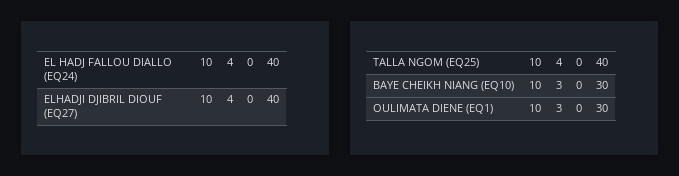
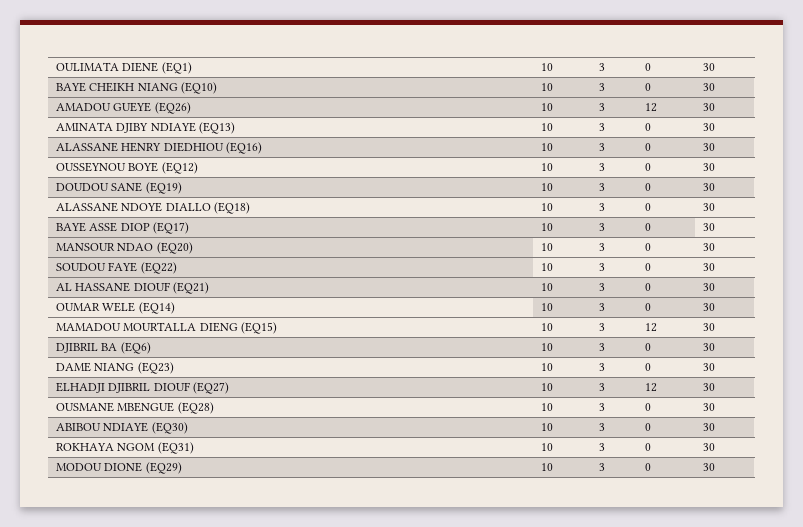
- EL HADJ FALLOU DIALLO (EQ24) | 10 | 4 | 0 | 40
- ELHADJI DJIBRIL DIOUF (EQ27) | 10 | 4 | 0 | 40
- TALLA NGOM (EQ25) | 10 | 4 | 0 | 40
+ OULIMATA DIENE (EQ1) | 10 | 3 | 0 | 30
- OULIMATA DIENE (EQ1) | 10 | 3 | 0 | 30
+ AMADOU GUEYE (EQ26) | 10 | 3 | 12 | 30
+ AMINATA DJIBY NDIAYE (EQ13) | 10 | 3 | 0 | 30
+ ALASSANE HENRY DIEDHIOU (EQ16) | 10 | 3 | 0 | 30
+ OUSSEYNOU BOYE (EQ12) | 10 | 3 | 0 | 30
+ DOUDOU SANE (EQ19) | 10 | 3 | 0 | 30
+ ALASSANE NDOYE DIALLO (EQ18) | 10 | 3 | 0 | 30
+ BAYE ASSE DIOP (EQ17) | 10 | 3 | 0 | 30
+ MANSOUR NDAO (EQ20) | 10 | 3 | 0 | 30
+ SOUDOU FAYE (EQ22) | 10 | 3 | 0 | 30
+ AL HASSANE DIOUF (EQ21) | 10 | 3 | 0 | 30
+ OUMAR WELE (EQ14) | 10 | 3 | 0 | 30
+ MAMADOU MOURTALLA DIENG (EQ15) | 10 | 3 | 12 | 30
+ DJIBRIL BA (EQ6) | 10 | 3 | 0 | 30
+ DAME NIANG (EQ23) | 10 | 3 | 0 | 30
+ ELHADJI DJIBRIL DIOUF (EQ27) | 10 | 3 | 12 | 30
+ OUSMANE MBENGUE (EQ28) | 10 | 3 | 0 | 30
+ ABIBOU NDIAYE (EQ30) | 10 | 3 | 0 | 30
+ ROKHAYA NGOM (EQ31) | 10 | 3 | 0 | 30
+ MODOU DIONE (EQ29) | 10 | 3 | 0 | 30

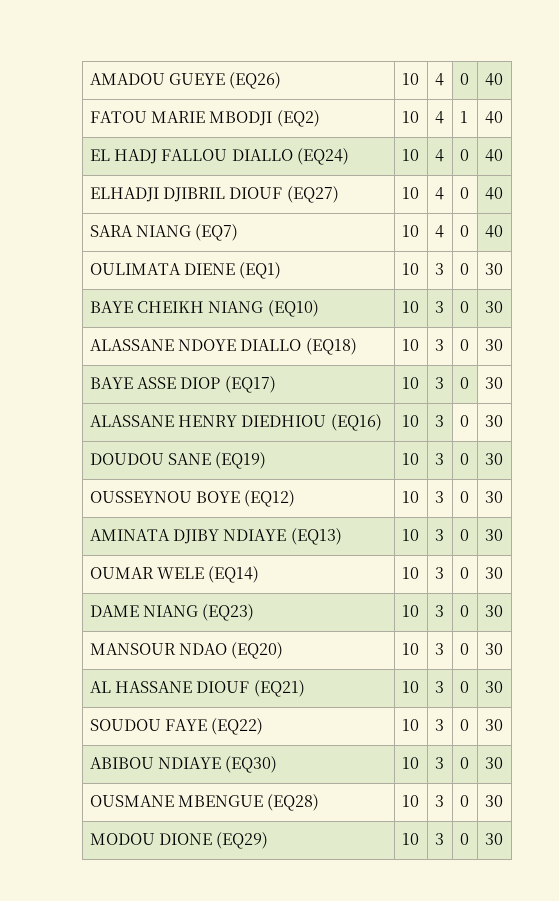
+ AMADOU GUEYE (EQ26) | 10 | 4 | 0 | 40
+ FATOU MARIE MBODJI (EQ2) | 10 | 4 | 1 | 40
+ EL HADJ FALLOU DIALLO (EQ24) | 10 | 4 | 0 | 40
+ ELHADJI DJIBRIL DIOUF (EQ27) | 10 | 4 | 0 | 40
+ SARA NIANG (EQ7) | 10 | 4 | 0 | 40
- AMADOU GUEYE (EQ26) | 10 | 3 | 12 | 30
- AMINATA DJIBY NDIAYE (EQ13) | 10 | 3 | 0 | 30
- ALASSANE HENRY DIEDHIOU (EQ16) | 10 | 3 | 0 | 30
- OUSSEYNOU BOYE (EQ12) | 10 | 3 | 0 | 30
- DOUDOU SANE (EQ19) | 10 | 3 | 0 | 30
+ ALASSANE HENRY DIEDHIOU (EQ16) | 10 | 3 | 0 | 30
+ DOUDOU SANE (EQ19) | 10 | 3 | 0 | 30
+ OUSSEYNOU BOYE (EQ12) | 10 | 3 | 0 | 30
+ AMINATA DJIBY NDIAYE (EQ13) | 10 | 3 | 0 | 30
+ OUMAR WELE (EQ14) | 10 | 3 | 0 | 30
+ DAME NIANG (EQ23) | 10 | 3 | 0 | 30
  MANSOUR NDAO (EQ20) | 10 | 3 | 0 | 30
- SOUDOU FAYE (EQ22) | 10 | 3 | 0 | 30
- OUMAR WELE (EQ14) | 10 | 3 | 0 | 30
- MAMADOU MOURTALLA DIENG (EQ15) | 10 | 3 | 12 | 30
- DJIBRIL BA (EQ6) | 10 | 3 | 0 | 30
- DAME NIANG (EQ23) | 10 | 3 | 0 | 30
- ELHADJI DJIBRIL DIOUF (EQ27) | 10 | 3 | 12 | 30
- OUSMANE MBENGUE (EQ28) | 10 | 3 | 0 | 30
+ SOUDOU FAYE (EQ22) | 10 | 3 | 0 | 30
- ROKHAYA NGOM (EQ31) | 10 | 3 | 0 | 30
+ OUSMANE MBENGUE (EQ28) | 10 | 3 | 0 | 30

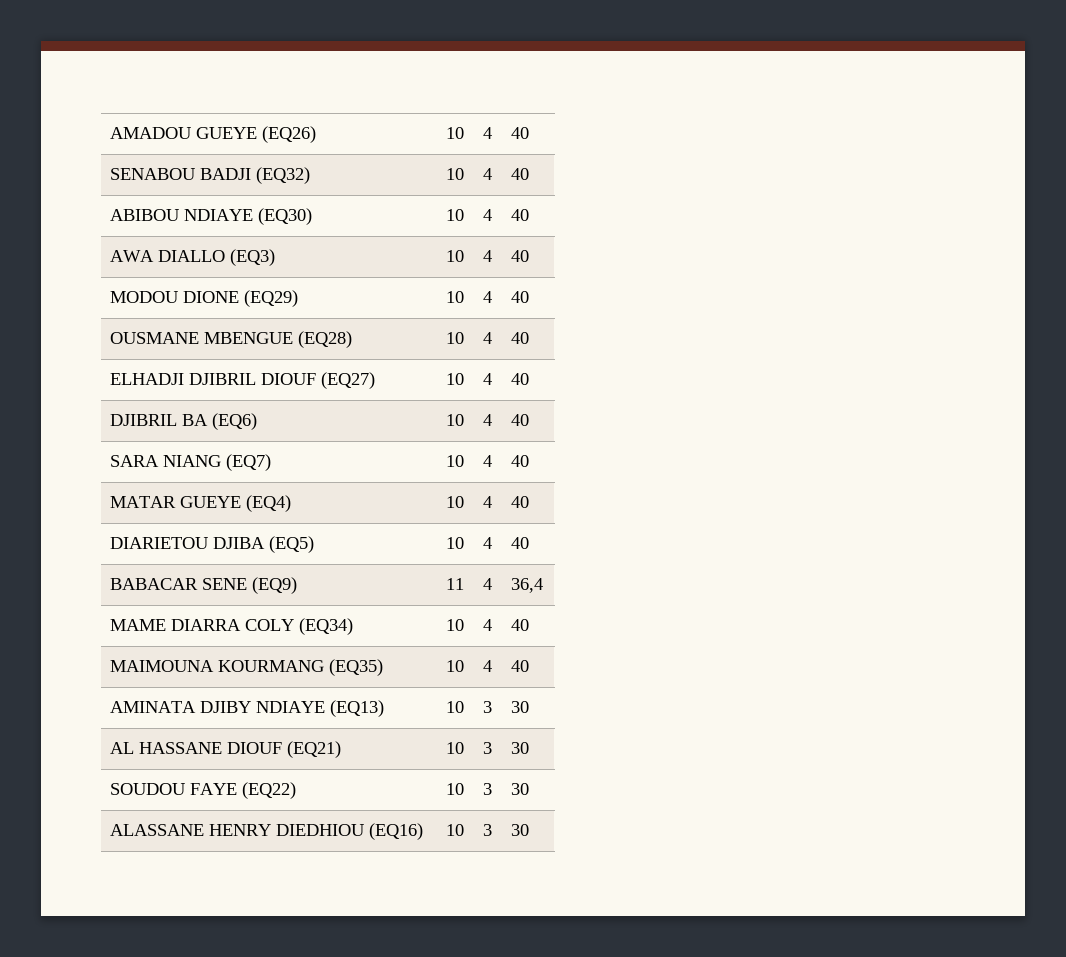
- AMADOU GUEYE (EQ26) | 10 | 4 | 0 | 40
- FATOU MARIE MBODJI (EQ2) | 10 | 4 | 1 | 40
- EL HADJ FALLOU DIALLO (EQ24) | 10 | 4 | 0 | 40
+ AMADOU GUEYE (EQ26) | 10 | 4 | 40
+ SENABOU BADJI (EQ32) | 10 | 4 | 40
+ ABIBOU NDIAYE (EQ30) | 10 | 4 | 40
+ AWA DIALLO (EQ3) | 10 | 4 | 40
+ MODOU DIONE (EQ29) | 10 | 4 | 40
+ OUSMANE MBENGUE (EQ28) | 10 | 4 | 40
- ELHADJI DJIBRIL DIOUF (EQ27) | 10 | 4 | 0 | 40
+ ELHADJI DJIBRIL DIOUF (EQ27) | 10 | 4 | 40
+ DJIBRIL BA (EQ6) | 10 | 4 | 40
- SARA NIANG (EQ7) | 10 | 4 | 0 | 40
- OULIMATA DIENE (EQ1) | 10 | 3 | 0 | 30
- BAYE CHEIKH NIANG (EQ10) | 10 | 3 | 0 | 30
- ALASSANE NDOYE DIALLO (EQ18) | 10 | 3 | 0 | 30
- BAYE ASSE DIOP (EQ17) | 10 | 3 | 0 | 30
+ SARA NIANG (EQ7) | 10 | 4 | 40
+ MATAR GUEYE (EQ4) | 10 | 4 | 40
+ DIARIETOU DJIBA (EQ5) | 10 | 4 | 40
+ BABACAR SENE (EQ9) | 11 | 4 | 36,4
+ MAME DIARRA COLY (EQ34) | 10 | 4 | 40
+ MAIMOUNA KOURMANG (EQ35) | 10 | 4 | 40
+ AMINATA DJIBY NDIAYE (EQ13) | 10 | 3 | 30
+ AL HASSANE DIOUF (EQ21) | 10 | 3 | 30
+ SOUDOU FAYE (EQ22) | 10 | 3 | 30
- ALASSANE HENRY DIEDHIOU (EQ16) | 10 | 3 | 0 | 30
- DOUDOU SANE (EQ19) | 10 | 3 | 0 | 30
- OUSSEYNOU BOYE (EQ12) | 10 | 3 | 0 | 30
- AMINATA DJIBY NDIAYE (EQ13) | 10 | 3 | 0 | 30
- OUMAR WELE (EQ14) | 10 | 3 | 0 | 30
- DAME NIANG (EQ23) | 10 | 3 | 0 | 30
- MANSOUR NDAO (EQ20) | 10 | 3 | 0 | 30
- AL HASSANE DIOUF (EQ21) | 10 | 3 | 0 | 30
- SOUDOU FAYE (EQ22) | 10 | 3 | 0 | 30
- ABIBOU NDIAYE (EQ30) | 10 | 3 | 0 | 30
- OUSMANE MBENGUE (EQ28) | 10 | 3 | 0 | 30
- MODOU DIONE (EQ29) | 10 | 3 | 0 | 30
+ ALASSANE HENRY DIEDHIOU (EQ16) | 10 | 3 | 30

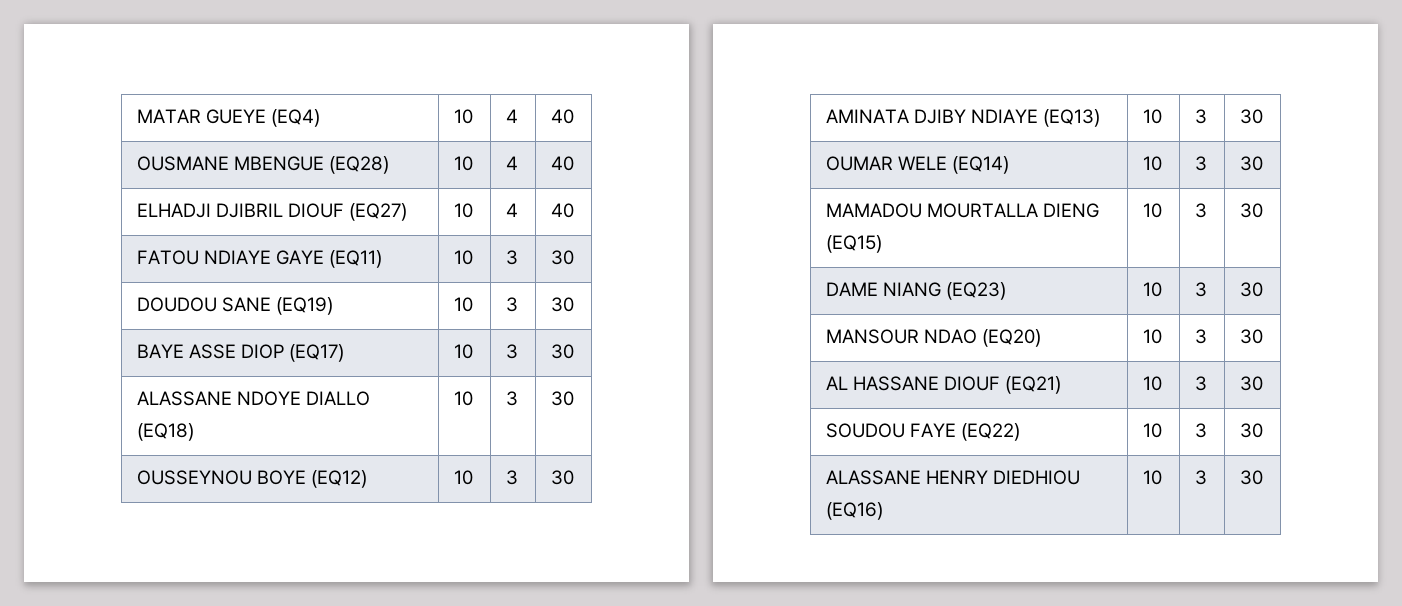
- AMADOU GUEYE (EQ26) | 10 | 4 | 40
- SENABOU BADJI (EQ32) | 10 | 4 | 40
- ABIBOU NDIAYE (EQ30) | 10 | 4 | 40
- AWA DIALLO (EQ3) | 10 | 4 | 40
- MODOU DIONE (EQ29) | 10 | 4 | 40
+ MATAR GUEYE (EQ4) | 10 | 4 | 40
- DJIBRIL BA (EQ6) | 10 | 4 | 40
- SARA NIANG (EQ7) | 10 | 4 | 40
- MATAR GUEYE (EQ4) | 10 | 4 | 40
- DIARIETOU DJIBA (EQ5) | 10 | 4 | 40
- BABACAR SENE (EQ9) | 11 | 4 | 36,4
- MAME DIARRA COLY (EQ34) | 10 | 4 | 40
- MAIMOUNA KOURMANG (EQ35) | 10 | 4 | 40
+ FATOU NDIAYE GAYE (EQ11) | 10 | 3 | 30
+ DOUDOU SANE (EQ19) | 10 | 3 | 30
+ BAYE ASSE DIOP (EQ17) | 10 | 3 | 30
+ ALASSANE NDOYE DIALLO (EQ18) | 10 | 3 | 30
+ OUSSEYNOU BOYE (EQ12) | 10 | 3 | 30
+ OUMAR WELE (EQ14) | 10 | 3 | 30
+ MAMADOU MOURTALLA DIENG (EQ15) | 10 | 3 | 30
+ DAME NIANG (EQ23) | 10 | 3 | 30
+ MANSOUR NDAO (EQ20) | 10 | 3 | 30

